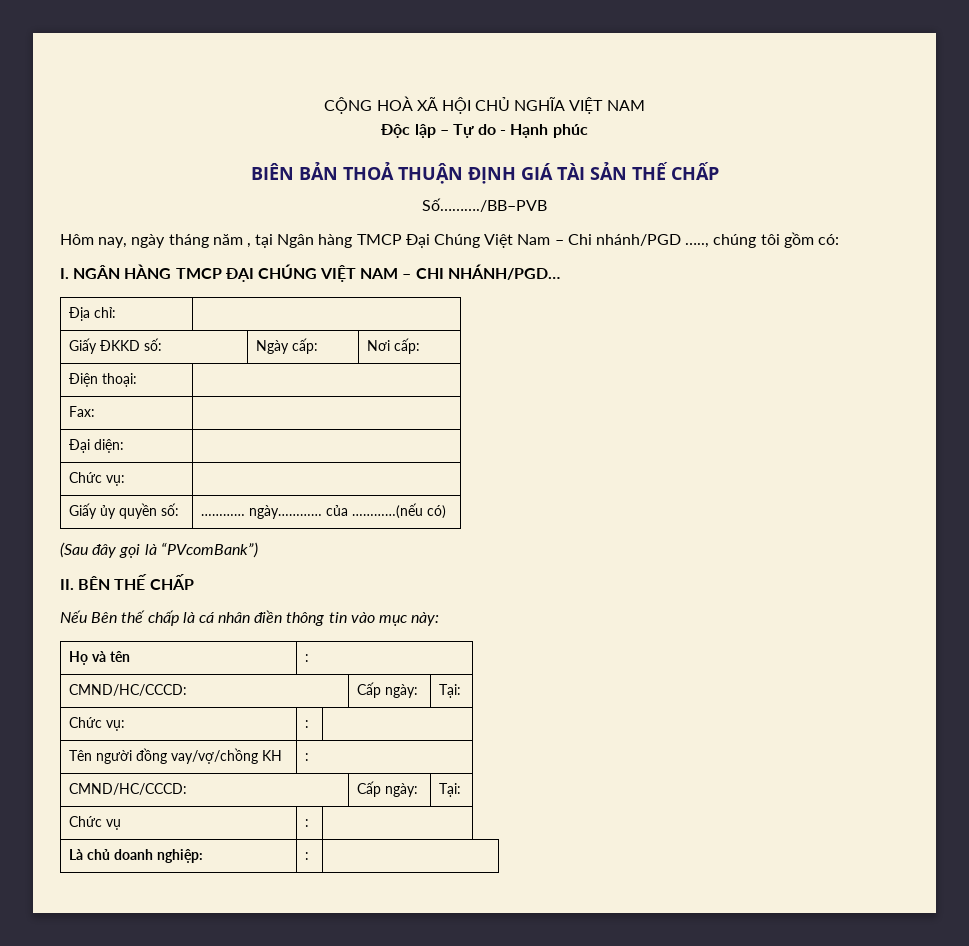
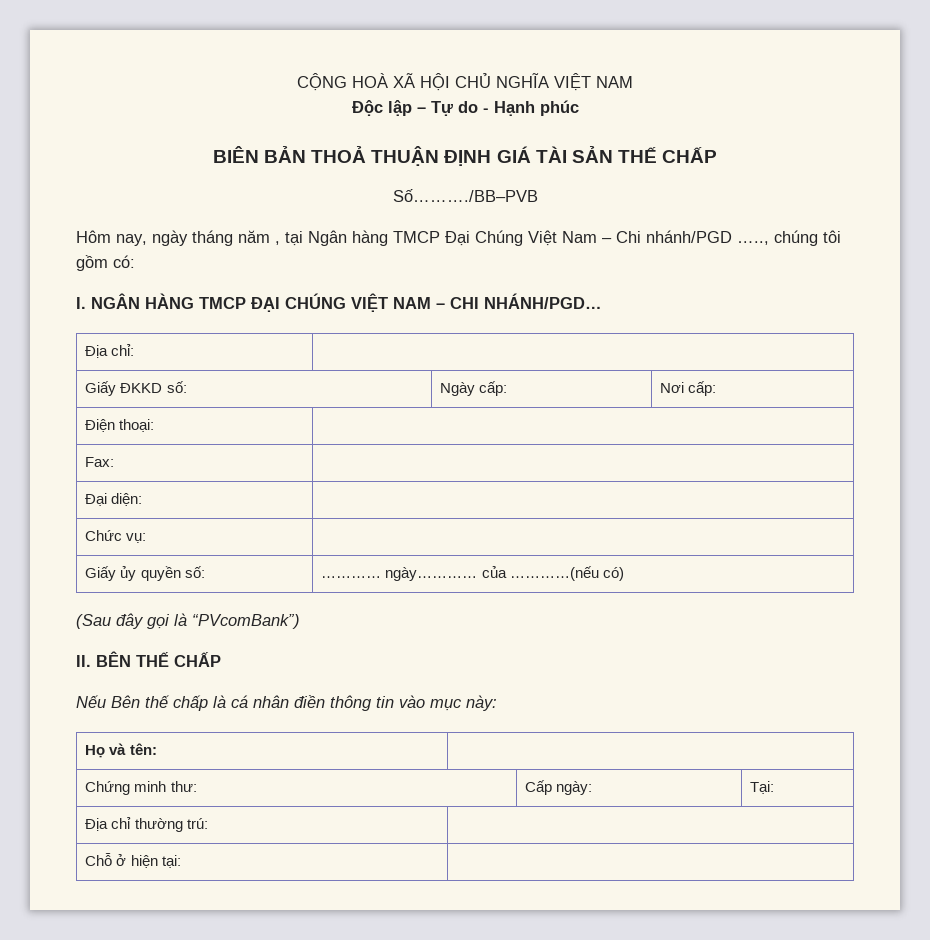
- Họ và tên | :
- CMND/HC/CCCD: | Cấp ngày: | Tại:
- Chức vụ: | : |
- Tên người đồng vay/vợ/chồng KH | :
- CMND/HC/CCCD: | Cấp ngày: | Tại:
- Chức vụ | : |
- Là chủ doanh nghiệp: | : |
+ Họ và tên: |
+ Chứng minh thư: | Cấp ngày: | Tại:
+ Địa chỉ thường trú: |
+ Chỗ ở hiện tại: |

